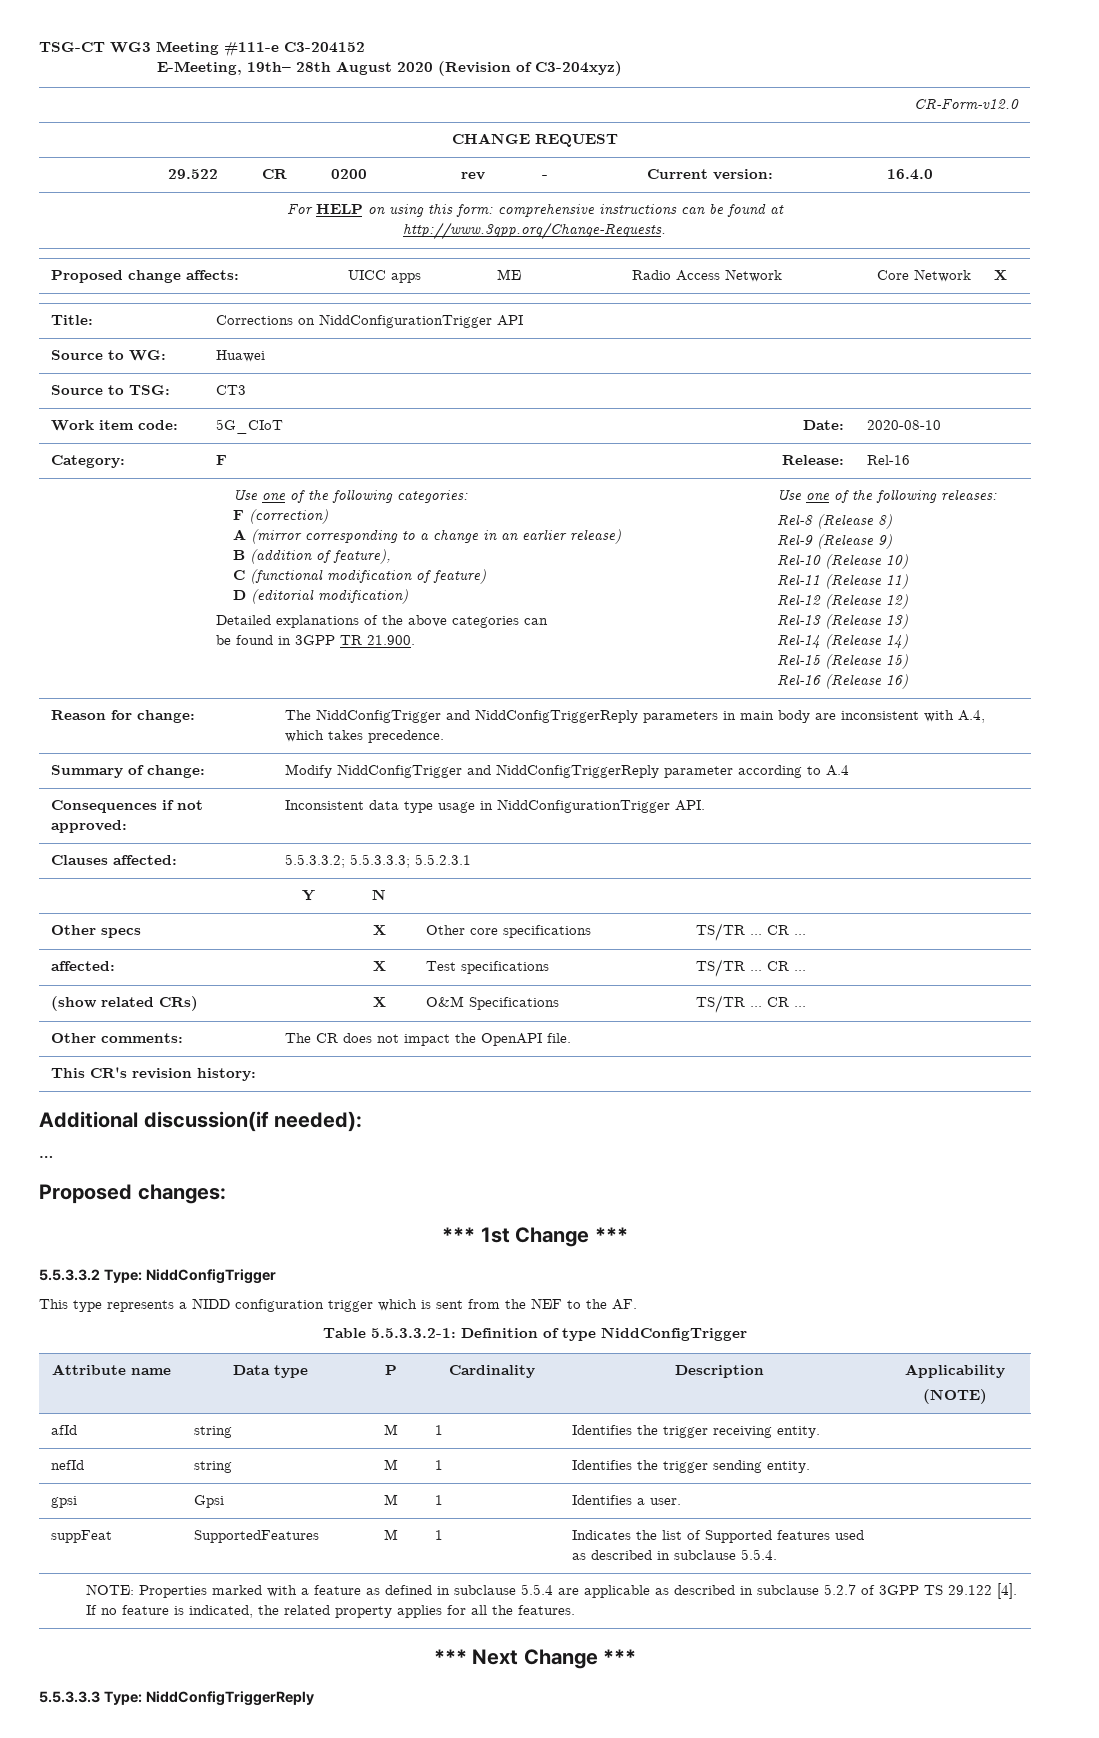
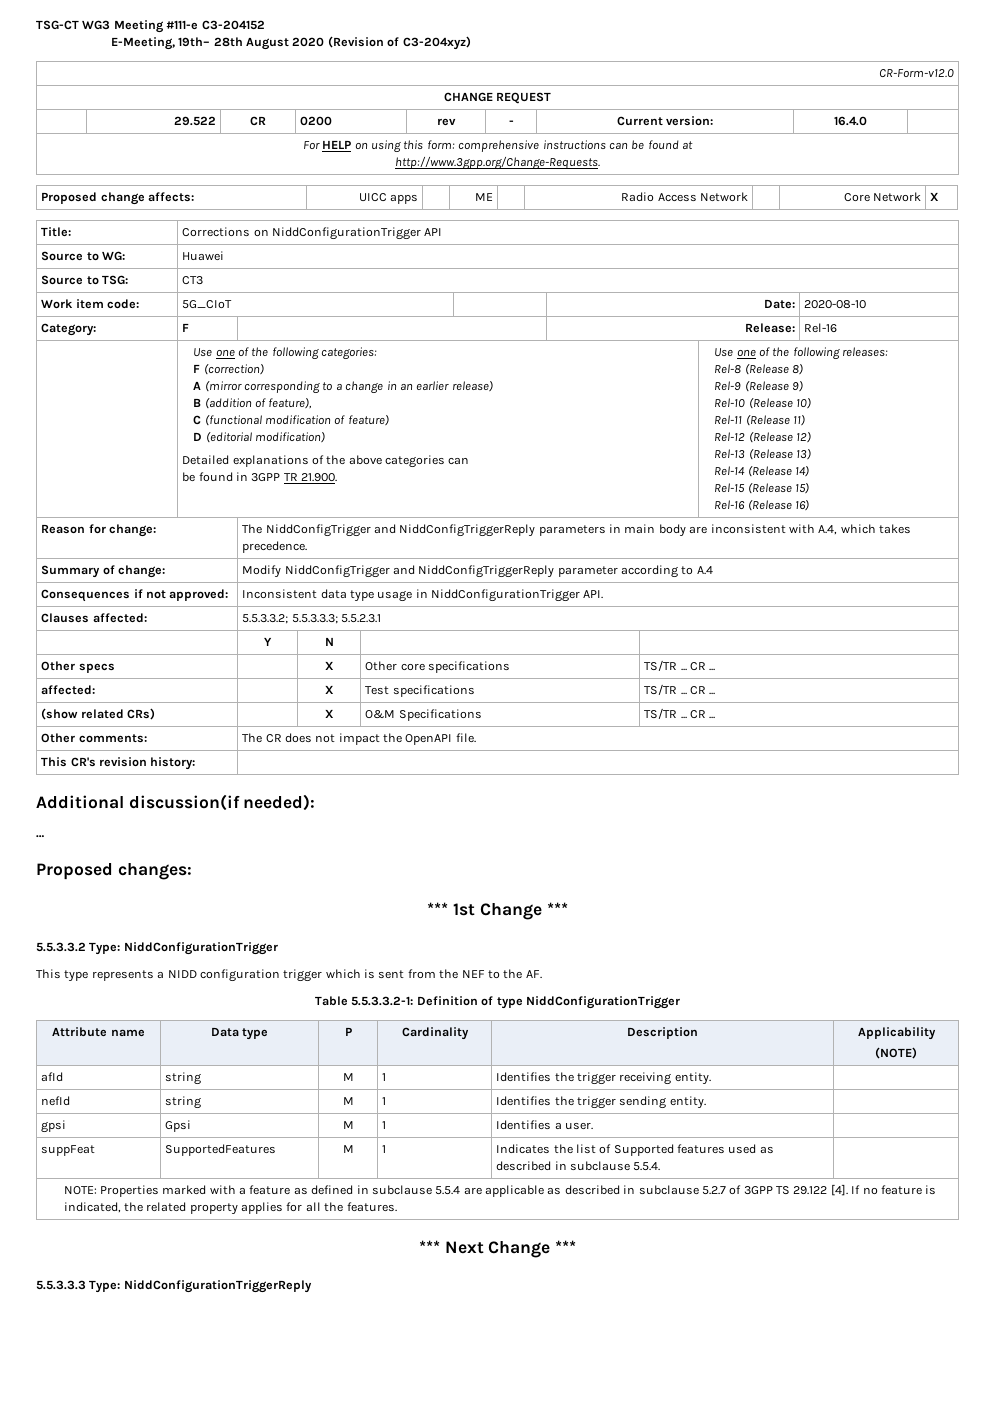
- 5.5.3.3.2 Type: NiddConfigTrigger
+ 5.5.3.3.2 Type: NiddConfigurationTrigger
- Table 5.5.3.3.2-1: Definition of type NiddConfigTrigger
+ Table 5.5.3.3.2-1: Definition of type NiddConfigurationTrigger
- 5.5.3.3.3 Type: NiddConfigTriggerReply
+ 5.5.3.3.3 Type: NiddConfigurationTriggerReply

